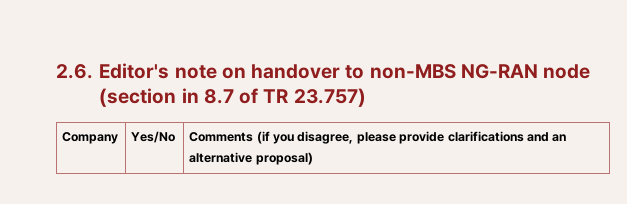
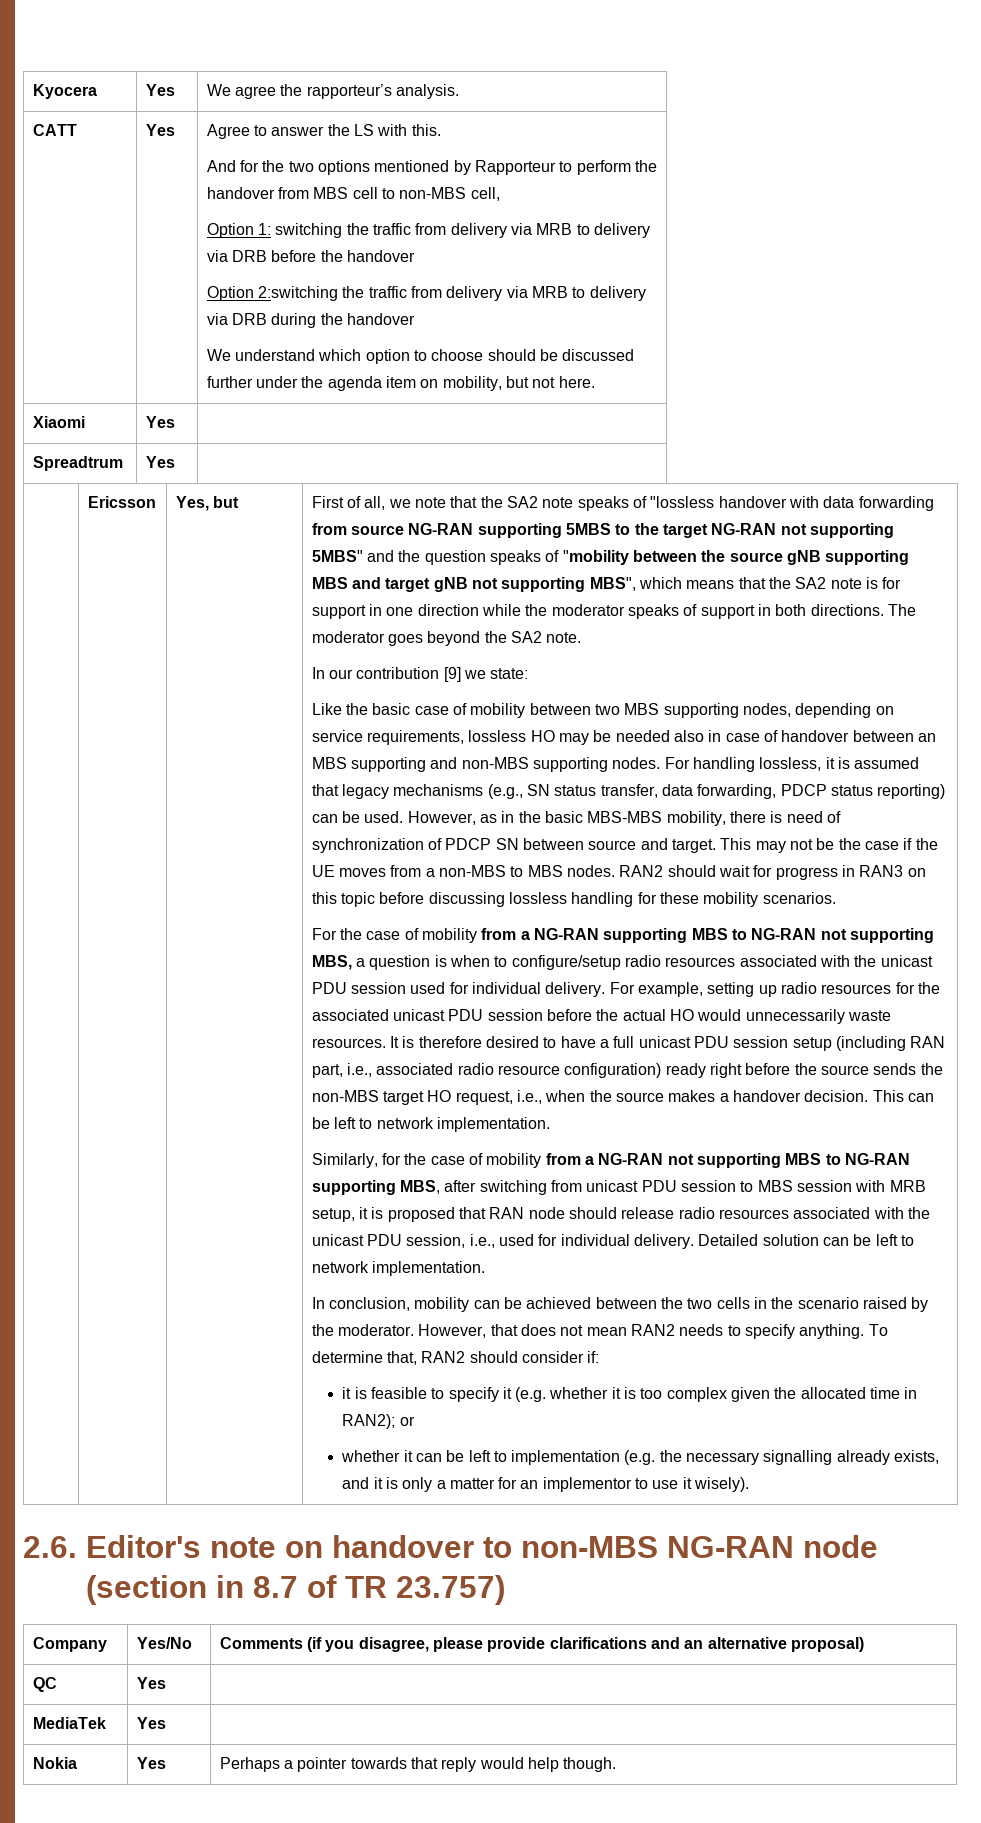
+ Kyocera | Yes | We agree the rapporteur’s analysis.
+ CATT | Yes | Agree to answer the LS with this.
+ And for the two options mentioned by Rapporteur to perform the handover from MBS cell to non-MBS cell,
+ Option 1: switching the traffic from delivery via MRB to delivery via DRB before the handover
+ Option 2:switching the traffic from delivery via MRB to delivery via DRB during the handover
+ We understand which option to choose should be discussed further under the agenda item on mobility, but not here.
+ Xiaomi | Yes |
+ Spreadtrum | Yes |
+ | Ericsson | Yes, but | First of all, we note that the SA2 note speaks of "lossless handover with data forwarding from source NG-RAN supporting 5MBS to the target NG-RAN not supporting 5MBS" and the question speaks of "mobility between the source gNB supporting MBS and target gNB not supporting MBS", which means that the SA2 note is for support in one direction while the moderator speaks of support in both directions. The moderator goes beyond the SA2 note.
+ In our contribution [9] we state:
+ Like the basic case of mobility between two MBS supporting nodes, depending on service requirements, lossless HO may be needed also in case of handover between an MBS supporting and non-MBS supporting nodes. For handling lossless, it is assumed that legacy mechanisms (e.g., SN status transfer, data forwarding, PDCP status reporting) can be used. However, as in the basic MBS-MBS mobility, there is need of synchronization of PDCP SN between source and target. This may not be the case if the UE moves from a non-MBS to MBS nodes. RAN2 should wait for progress in RAN3 on this topic before discussing lossless handling for these mobility scenarios.
+ For the case of mobility from a NG-RAN supporting MBS to NG-RAN not supporting MBS, a question is when to configure/setup radio resources associated with the unicast PDU session used for individual delivery. For example, setting up radio resources for the associated unicast PDU session before the actual HO would unnecessarily waste resources. It is therefore desired to have a full unicast PDU session setup (including RAN part, i.e., associated radio resource configuration) ready right before the source sends the non-MBS target HO request, i.e., when the source makes a handover decision. This can be left to network implementation.
+ Similarly, for the case of mobility from a NG-RAN not supporting MBS to NG-RAN supporting MBS, after switching from unicast PDU session to MBS session with MRB setup, it is proposed that RAN node should release radio resources associated with the unicast PDU session, i.e., used for individual delivery. Detailed solution can be left to network implementation.
+ In conclusion, mobility can be achieved between the two cells in the scenario raised by the moderator. However, that does not mean RAN2 needs to specify anything. To determine that, RAN2 should consider if:
+ it is feasible to specify it (e.g. whether it is too complex given the allocated time in RAN2); or
+ whether it can be left to implementation (e.g. the necessary signalling already exists, and it is only a matter for an implementor to use it wisely).
+ QC | Yes |
+ MediaTek | Yes |
+ Nokia | Yes | Perhaps a pointer towards that reply would help though.

